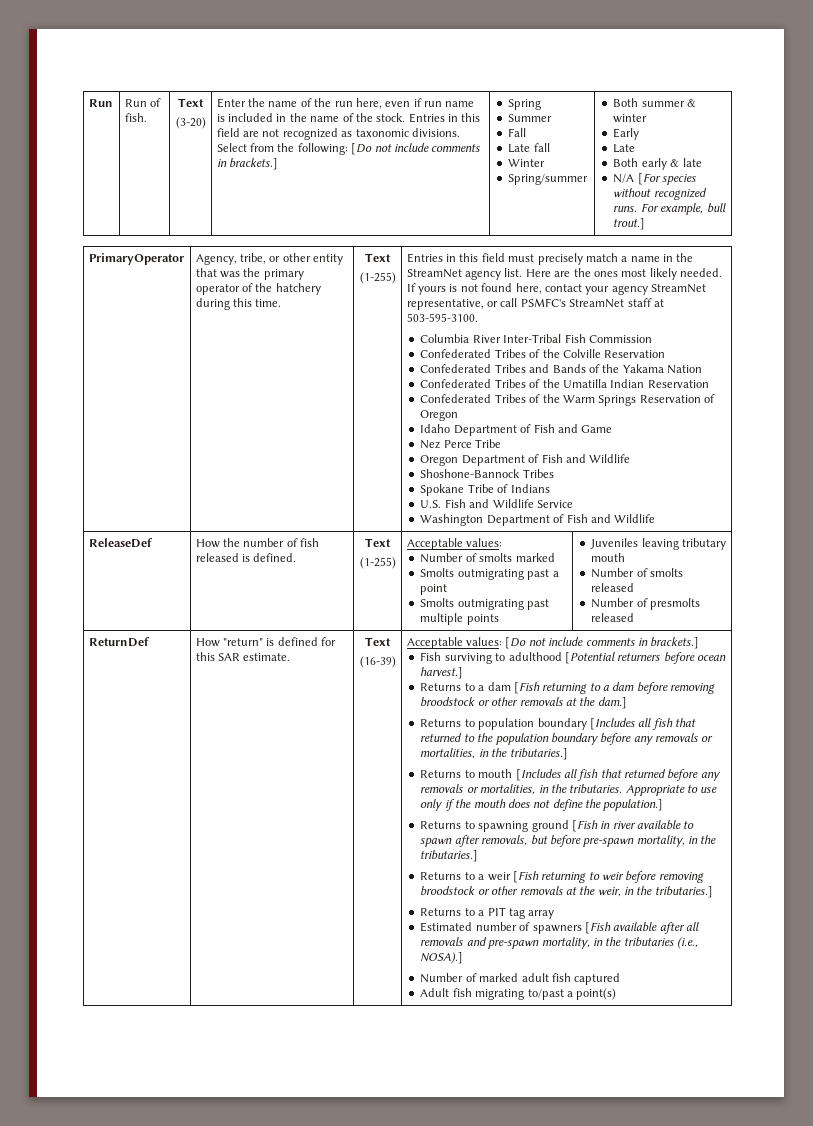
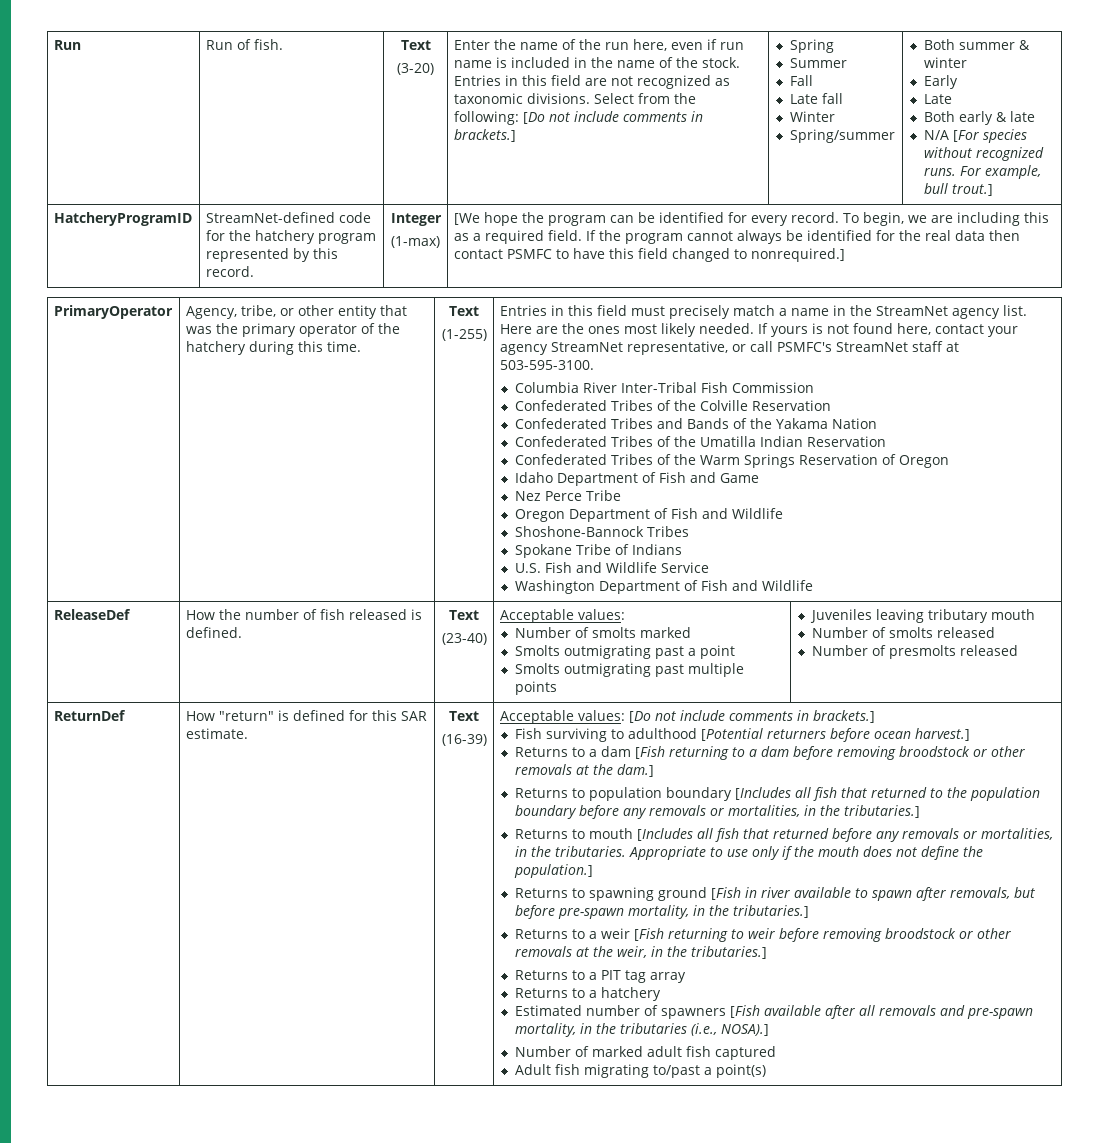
+ HatcheryProgramID | StreamNet-defined code for the hatchery program represented by this record. | Integer
+ (1-max) | [We hope the program can be identified for every record. To begin, we are including this as a required field. If the program cannot always be identified for the real data then contact PSMFC to have this field changed to nonrequired.]
  ReleaseDef | How the number of fish released is defined. | Text
- (1-255) | Acceptable values:
+ (23-40) | Acceptable values:
+ Returns to a hatchery

